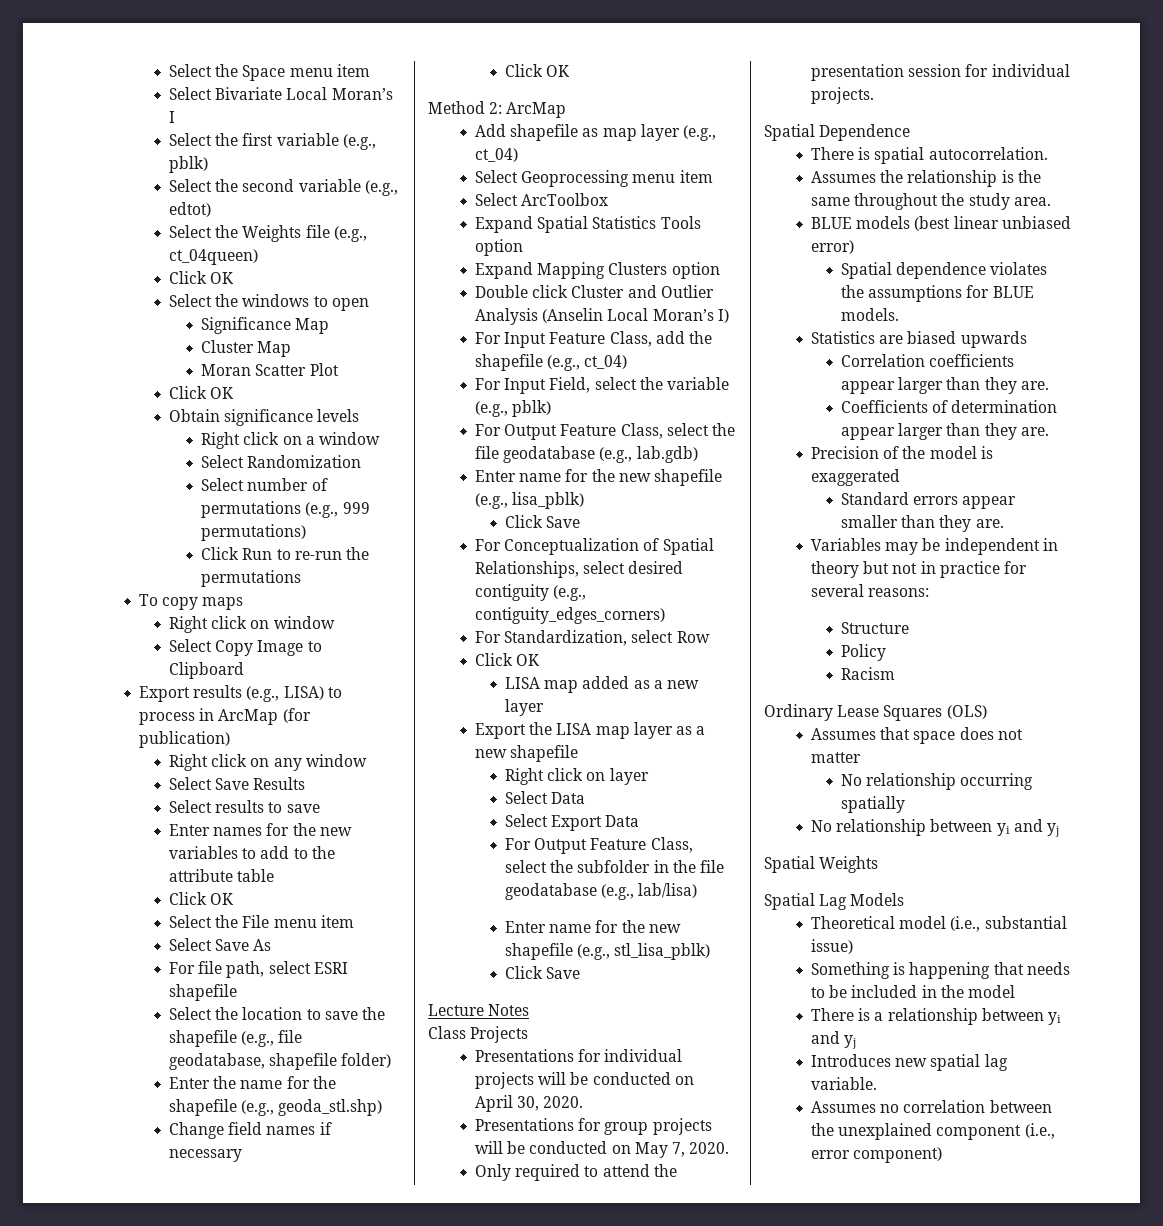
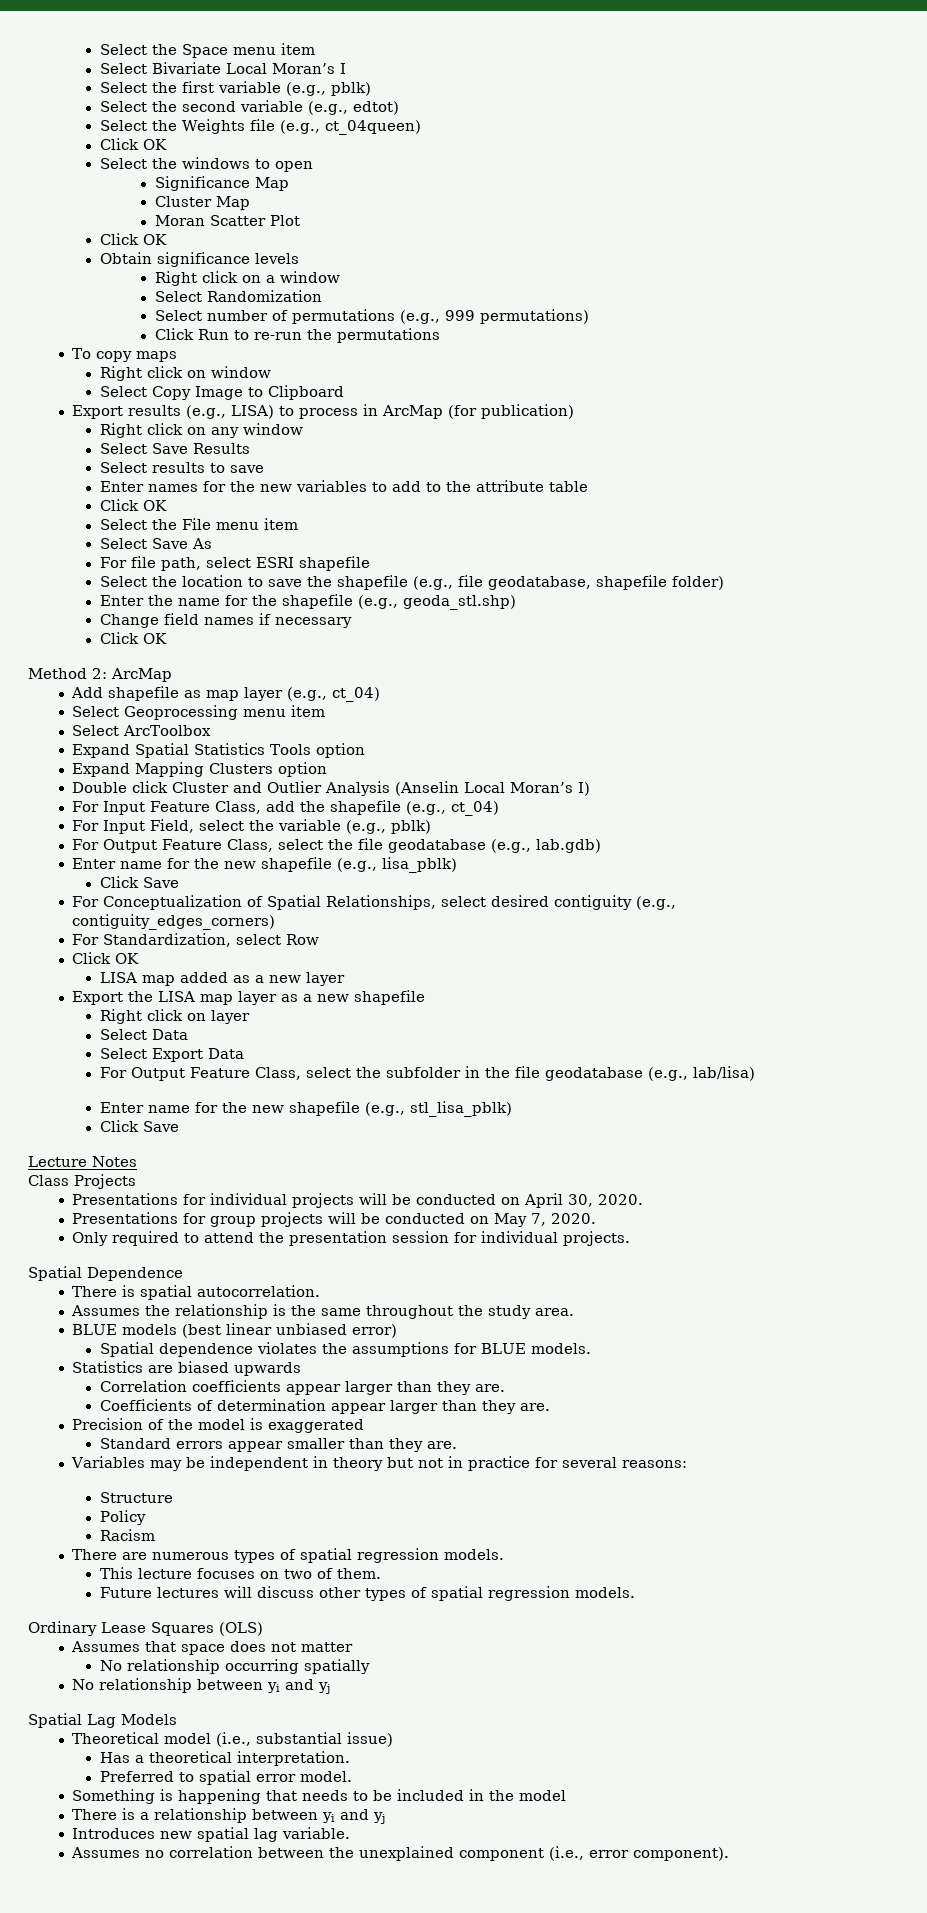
+ There are numerous types of spatial regression models.
+ This lecture focuses on two of them.
+ Future lectures will discuss other types of spatial regression models.
- Spatial Weights
+ Has a theoretical interpretation.
+ Preferred to spatial error model.
- Assumes no correlation between the unexplained component (i.e., error component)
+ Assumes no correlation between the unexplained component (i.e., error component).

